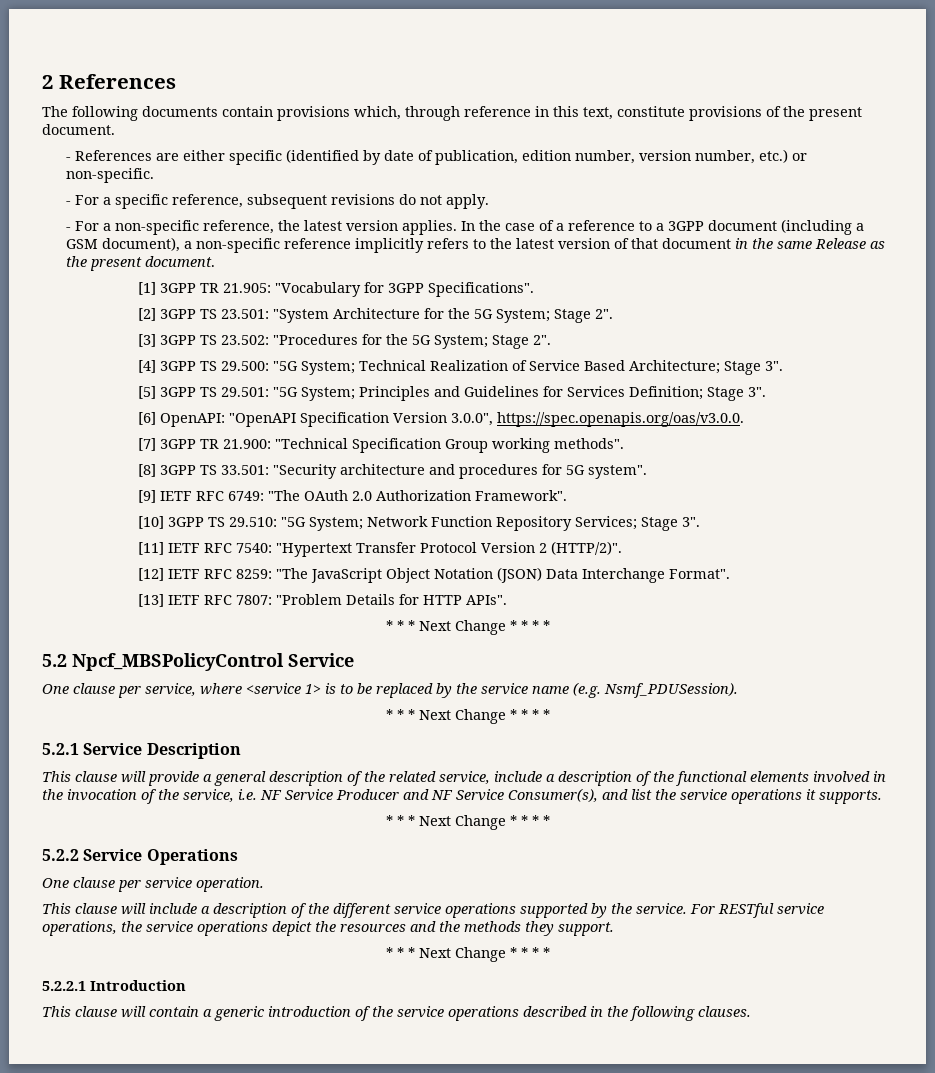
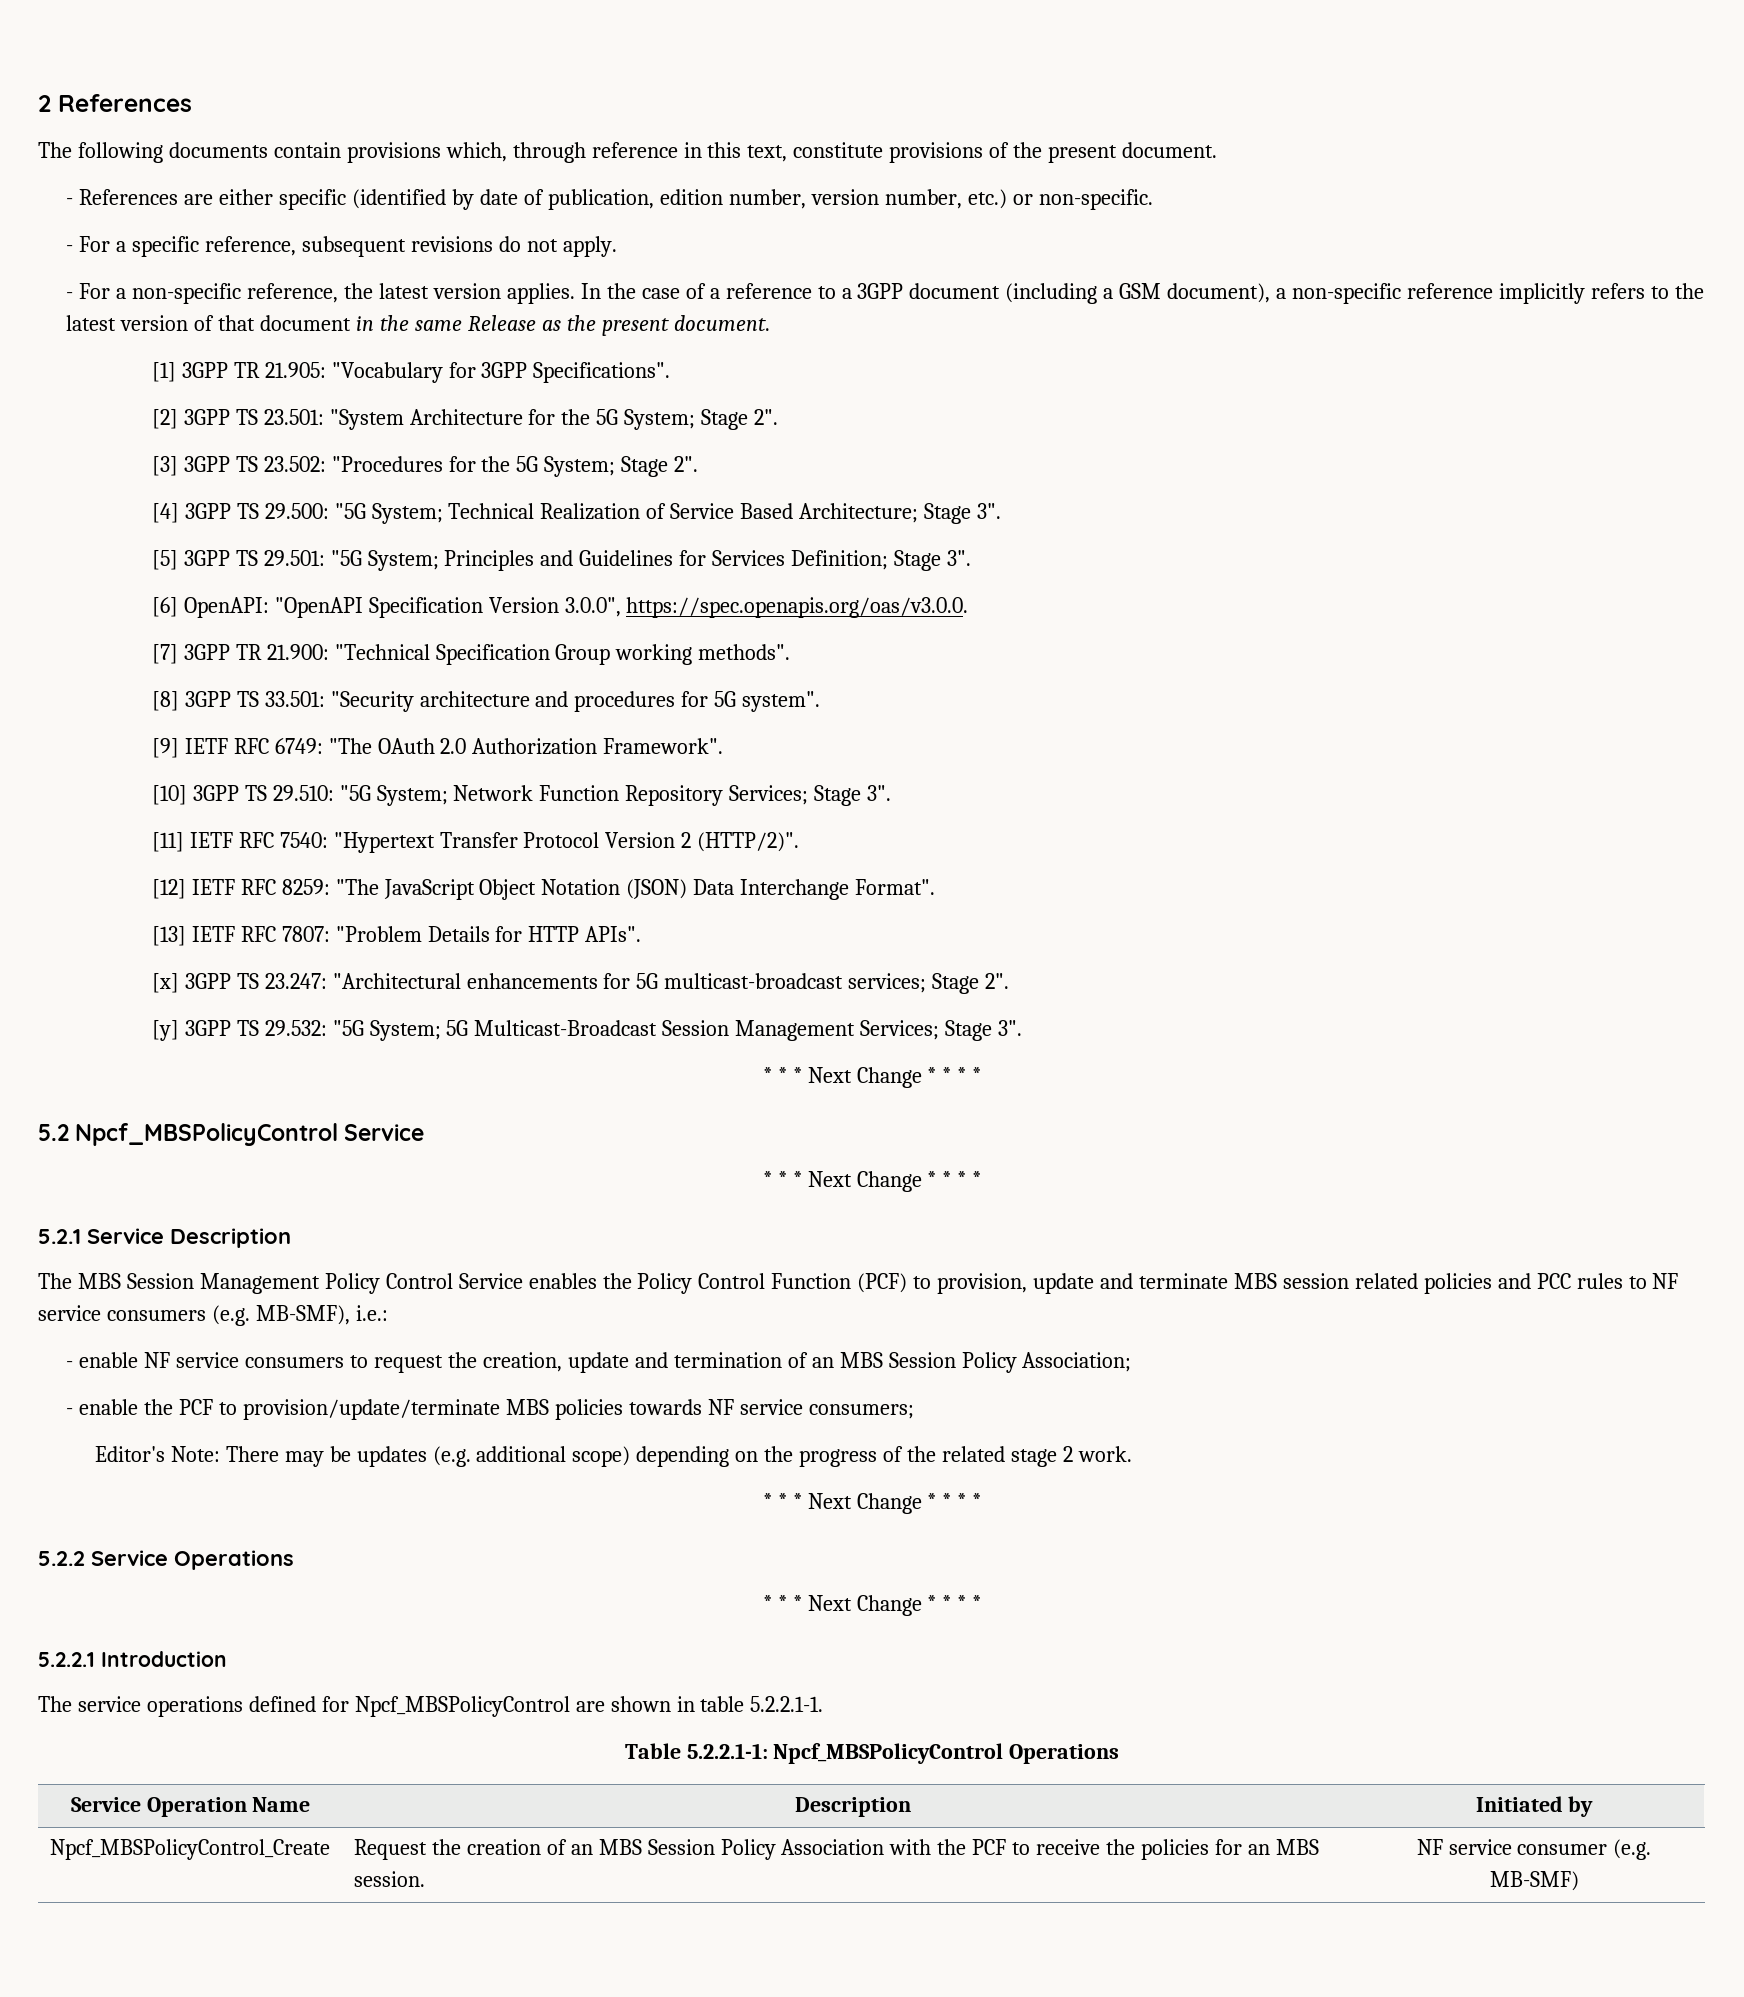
+ [x] 3GPP TS 23.247: "Architectural enhancements for 5G multicast-broadcast services; Stage 2".
+ [y] 3GPP TS 29.532: "5G System; 5G Multicast-Broadcast Session Management Services; Stage 3".
- One clause per service, where <service 1> is to be replaced by the service name (e.g. Nsmf_PDUSession).
- This clause will provide a general description of the related service, include a description of the functional elements involved in the invocation of the service, i.e. NF Service Producer and NF Service Consumer(s), and list the service operations it supports.
+ The MBS Session Management Policy Control Service enables the Policy Control Function (PCF) to provision, update and terminate MBS session related policies and PCC rules to NF service consumers (e.g. MB-SMF), i.e.:
+ - enable NF service consumers to request the creation, update and termination of an MBS Session Policy Association;
+ - enable the PCF to provision/update/terminate MBS policies towards NF service consumers;
+ Editor's Note: There may be updates (e.g. additional scope) depending on the progress of the related stage 2 work.
- One clause per service operation.
- This clause will include a description of the different service operations supported by the service. For RESTful service operations, the service operations depict the resources and the methods they support.
- This clause will contain a generic introduction of the service operations described in the following clauses.
+ The service operations defined for Npcf_MBSPolicyControl are shown in table 5.2.2.1-1.
+ Table 5.2.2.1-1: Npcf_MBSPolicyControl Operations
+ Service Operation Name | Description | Initiated by
+ Npcf_MBSPolicyControl_Create | Request the creation of an MBS Session Policy Association with the PCF to receive the policies for an MBS session. | NF service consumer (e.g. MB-SMF)

